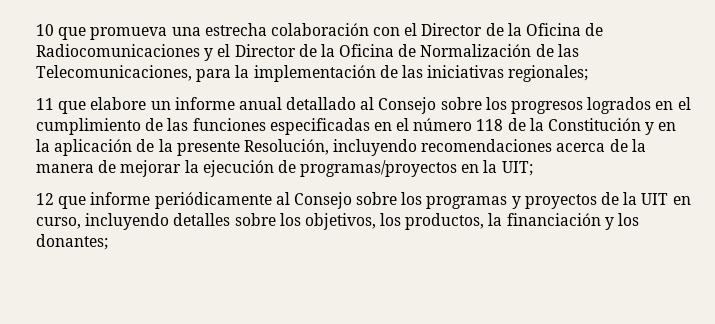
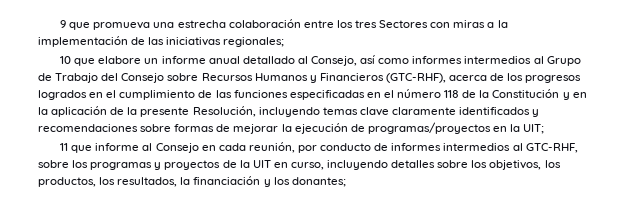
- 10 que promueva una estrecha colaboración con el Director de la Oficina de Radiocomunicaciones y el Director de la Oficina de Normalización de las Telecomunicaciones, para la implementación de las iniciativas regionales;
+ 9 que promueva una estrecha colaboración entre los tres Sectores con miras a la implementación de las iniciativas regionales;
- 11 que elabore un informe anual detallado al Consejo sobre los progresos logrados en el cumplimiento de las funciones especificadas en el número 118 de la Constitución y en la aplicación de la presente Resolución, incluyendo recomendaciones acerca de la manera de mejorar la ejecución de programas/proyectos en la UIT;
+ 10 que elabore un informe anual detallado al Consejo, así como informes intermedios al Grupo de Trabajo del Consejo sobre Recursos Humanos y Financieros (GTC-RHF), acerca de los progresos logrados en el cumplimiento de las funciones especificadas en el número 118 de la Constitución y en la aplicación de la presente Resolución, incluyendo temas clave claramente identificados y recomendaciones sobre formas de mejorar la ejecución de programas/proyectos en la UIT;
- 12 que informe periódicamente al Consejo sobre los programas y proyectos de la UIT en curso, incluyendo detalles sobre los objetivos, los productos, la financiación y los donantes;
+ 11 que informe al Consejo en cada reunión, por conducto de informes intermedios al GTC-RHF, sobre los programas y proyectos de la UIT en curso, incluyendo detalles sobre los objetivos, los productos, los resultados, la financiación y los donantes;

